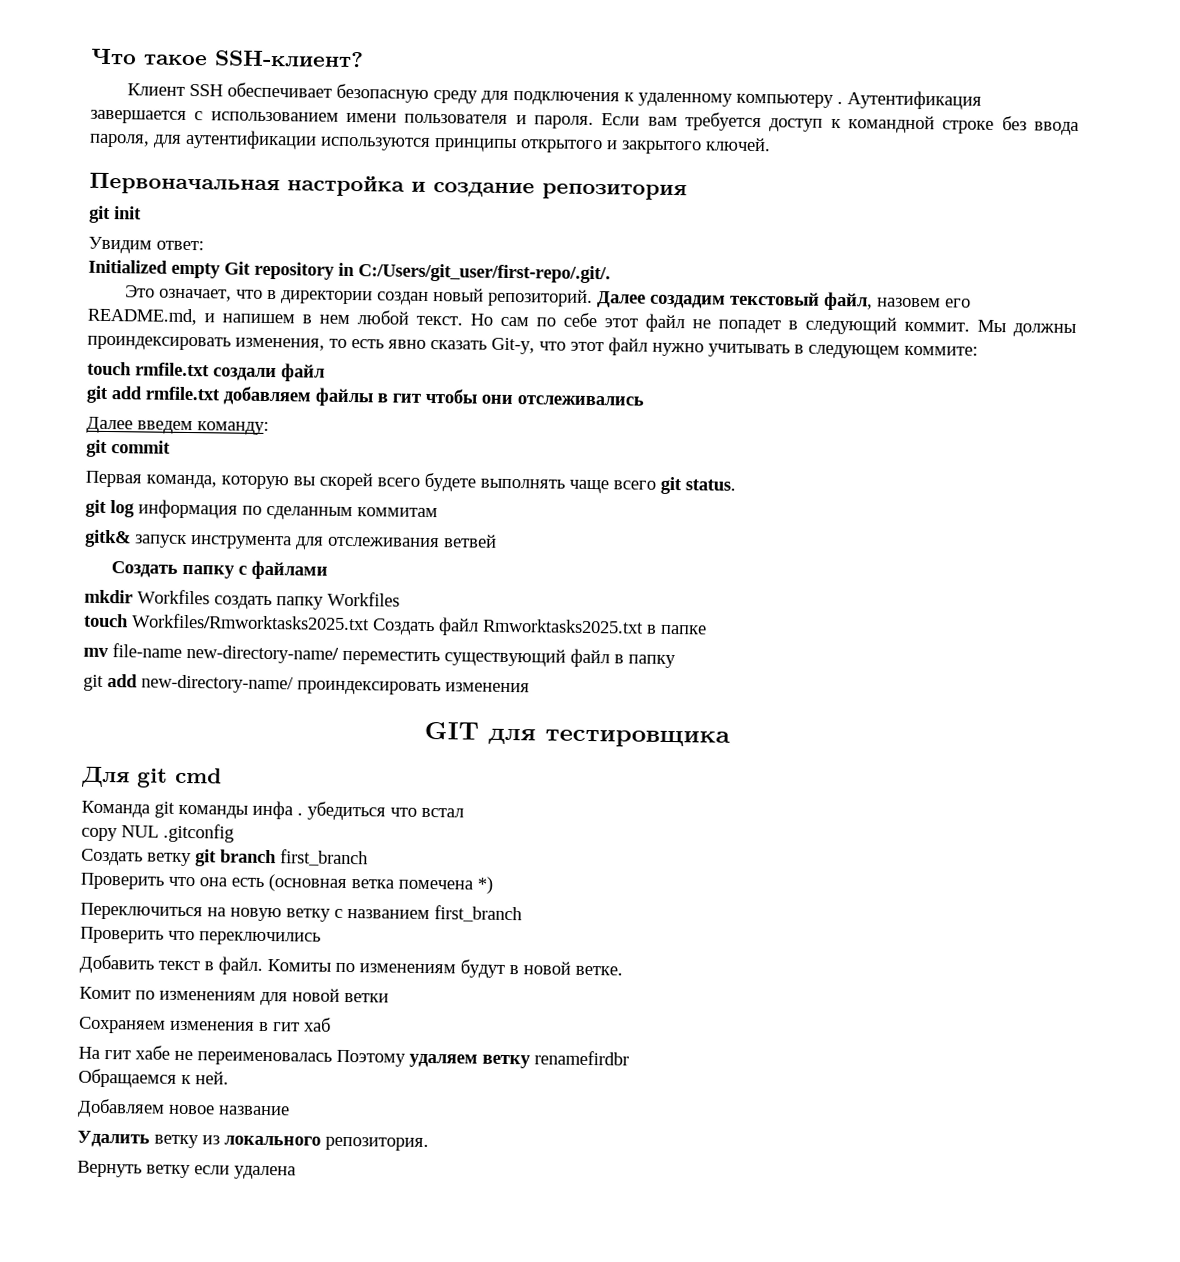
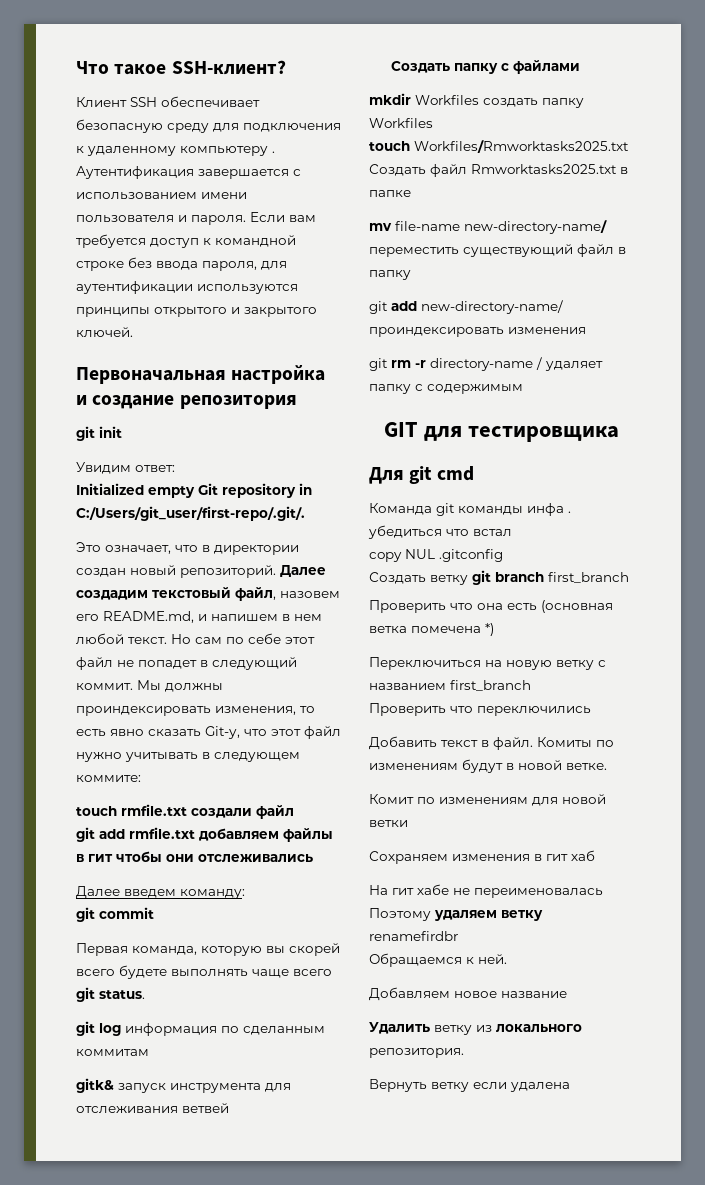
+ git rm -r directory-name / удаляет папку с содержимым

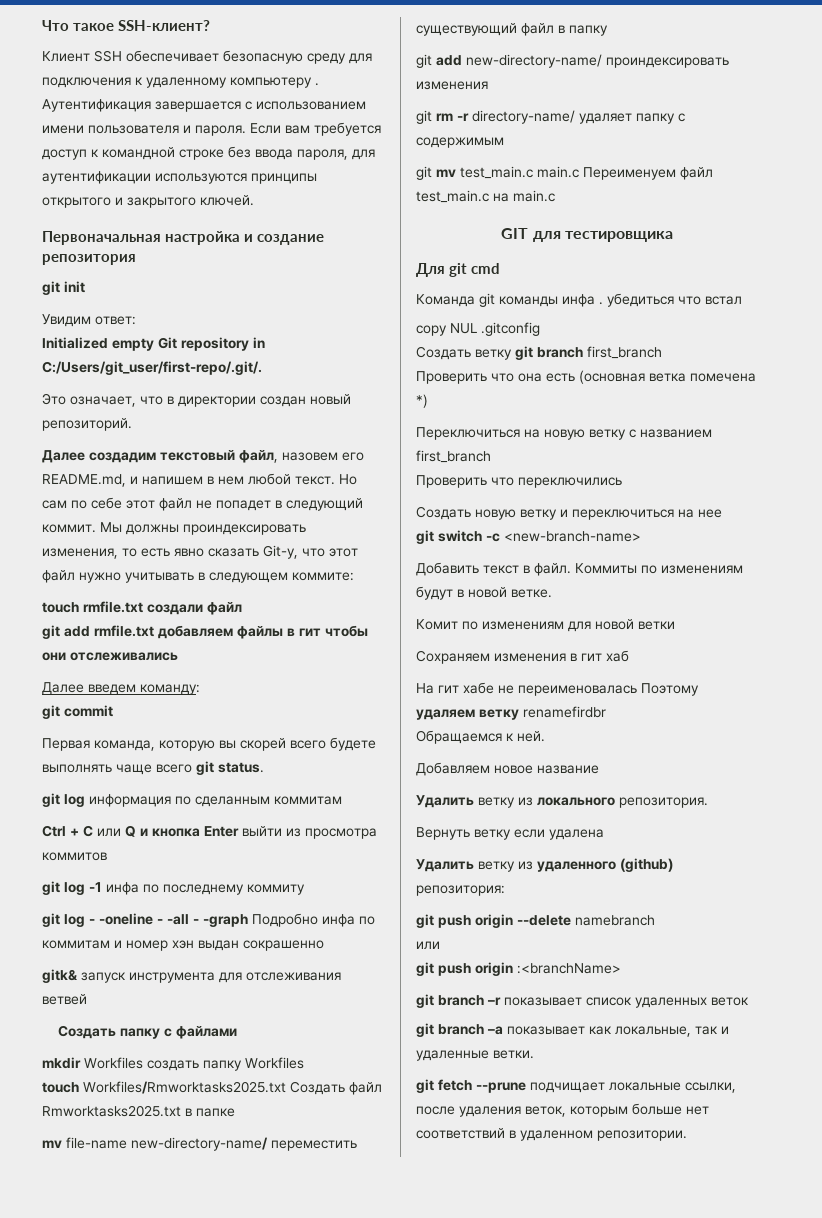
- Это означает, что в директории создан новый репозиторий. Далее создадим текстовый файл, назовем его README.md, и напишем в нем любой текст.
+ Это означает, что в директории создан новый репозиторий.
+ Далее создадим текстовый файл, назовем его README.md, и напишем в нем любой текст.
+ Ctrl + C или Q и кнопка Enter выйти из просмотра коммитов
+ git log -1 инфа по последнему коммиту
+ git log - -oneline - -all - -graph Подробно инфа по коммитам и номер хэн выдан сокрашенно
- git rm -r directory-name / удаляет папку с содержимым
+ git rm -r directory-name/ удаляет папку с содержимым
+ git mv test_main.c main.c Переименуем файл test_main.c на main.c
+ Создать новую ветку и переключиться на нее
+ git switch -c <new-branch-name>
- Комиты по изменениям будут в новой ветке.
+ Коммиты по изменениям будут в новой ветке.
+ Удалить ветку из удаленного (github) репозитория:
+ git push origin --delete namebranch
+ или
+ git push origin :<branchName>
+ git branch –r показывает список удаленных веток
+ git branch –a показывает как локальные, так и удаленные ветки.
+ git fetch --prune подчищает локальные ссылки, после удаления веток, которым больше нет соответствий в удаленном репозитории.

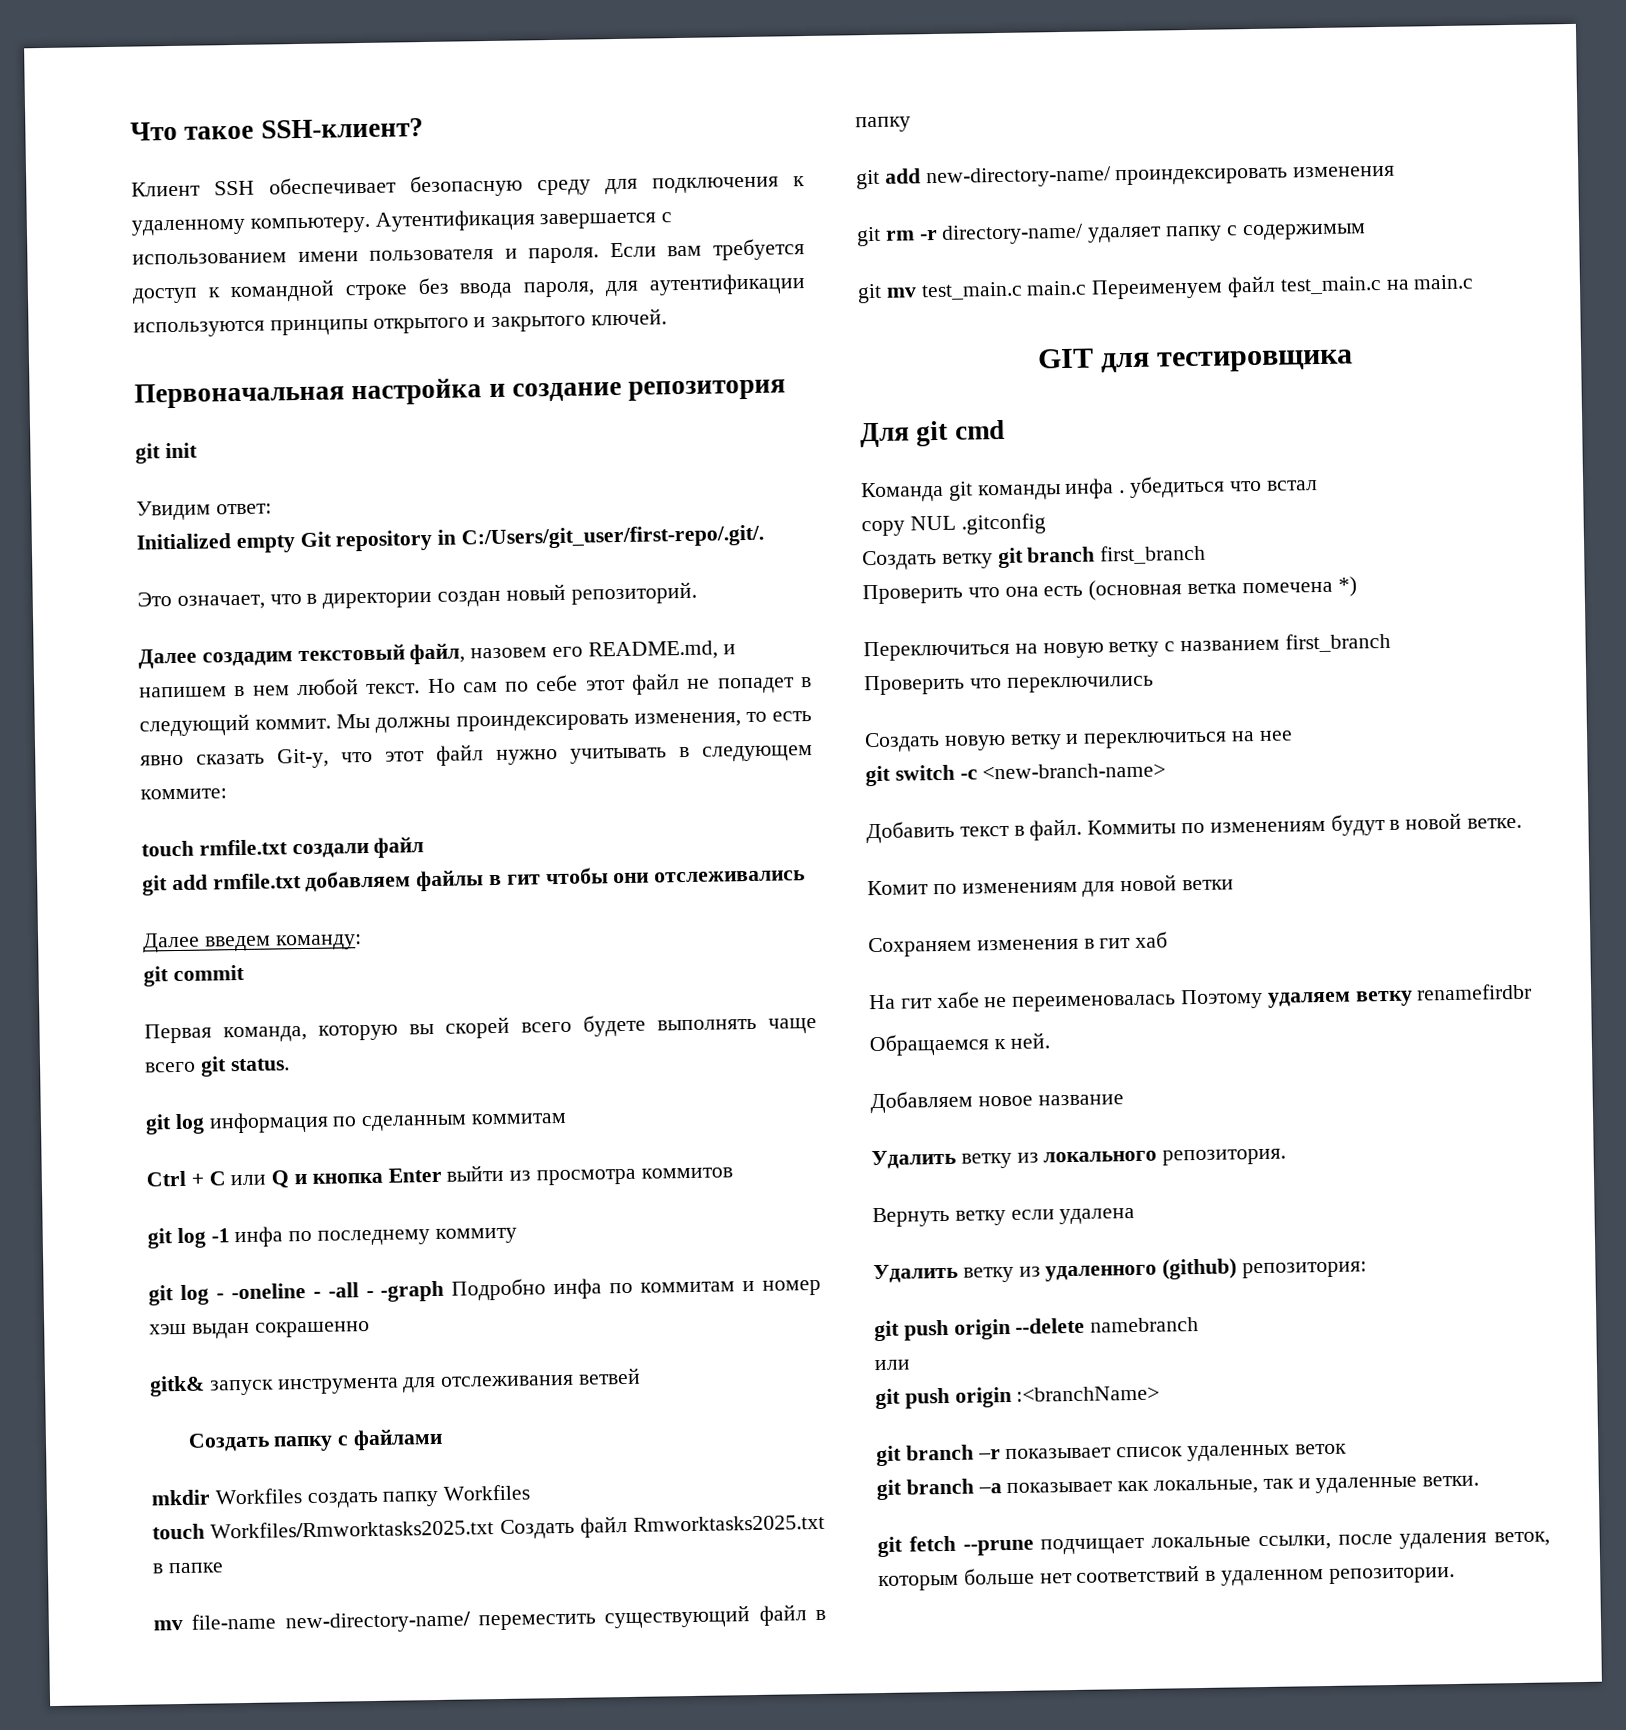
- Клиент SSH обеспечивает безопасную среду для подключения к удаленному компьютеру .
+ Клиент SSH обеспечивает безопасную среду для подключения к удаленному компьютеру.
- git log - -oneline - -all - -graph Подробно инфа по коммитам и номер хэн выдан сокрашенно
+ git log - -oneline - -all - -graph Подробно инфа по коммитам и номер хэш выдан сокрашенно

